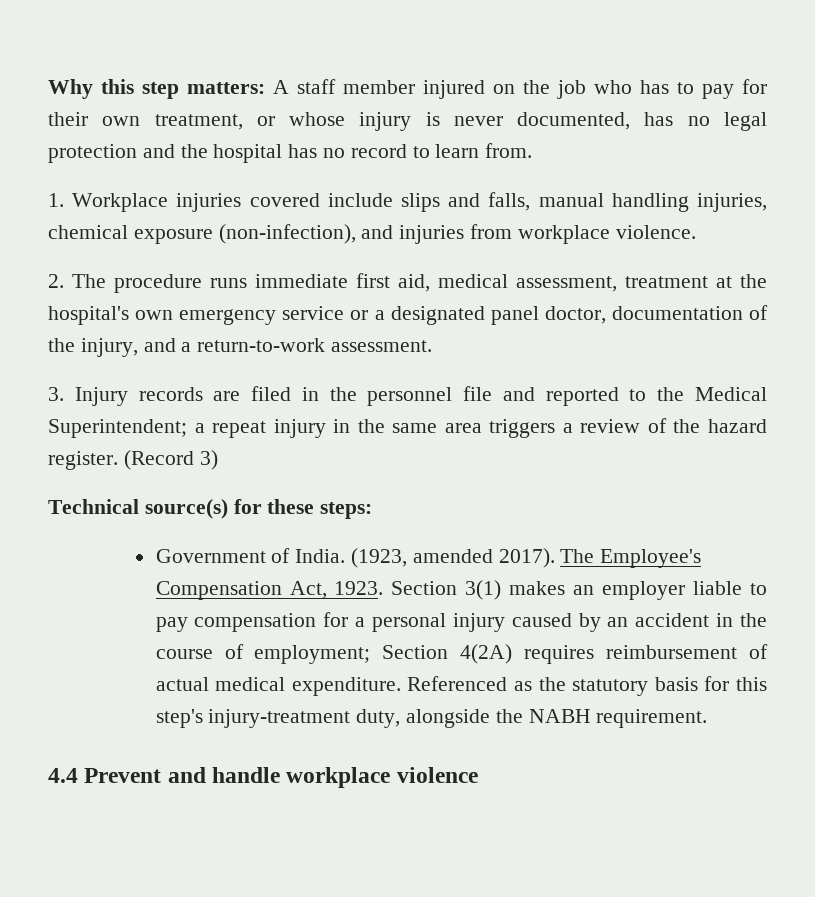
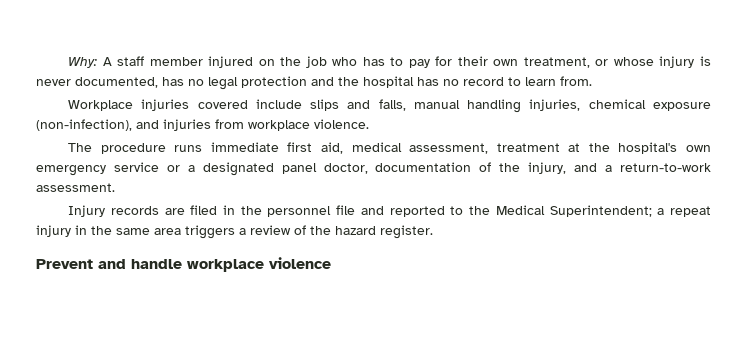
- Why this step matters: A staff member injured on the job who has to pay for their own treatment, or whose injury is never documented, has no legal protection and the hospital has no record to learn from.
+ Why: A staff member injured on the job who has to pay for their own treatment, or whose injury is never documented, has no legal protection and the hospital has no record to learn from.
- 1. Workplace injuries covered include slips and falls, manual handling injuries, chemical exposure (non-infection), and injuries from workplace violence.
+ Workplace injuries covered include slips and falls, manual handling injuries, chemical exposure (non-infection), and injuries from workplace violence.
- 2. The procedure runs immediate first aid, medical assessment, treatment at the hospital's own emergency service or a designated panel doctor, documentation of the injury, and a return-to-work assessment.
+ The procedure runs immediate first aid, medical assessment, treatment at the hospital's own emergency service or a designated panel doctor, documentation of the injury, and a return-to-work assessment.
- 3. Injury records are filed in the personnel file and reported to the Medical Superintendent; a repeat injury in the same area triggers a review of the hazard register. (Record 3)
- Technical source(s) for these steps:
- Government of India. (1923, amended 2017). The Employee's Compensation Act, 1923. Section 3(1) makes an employer liable to pay compensation for a personal injury caused by an accident in the course of employment; Section 4(2A) requires reimbursement of actual medical expenditure. Referenced as the statutory basis for this step's injury-treatment duty, alongside the NABH requirement.
- 4.4 Prevent and handle workplace violence
+ Injury records are filed in the personnel file and reported to the Medical Superintendent; a repeat injury in the same area triggers a review of the hazard register.
+ Prevent and handle workplace violence

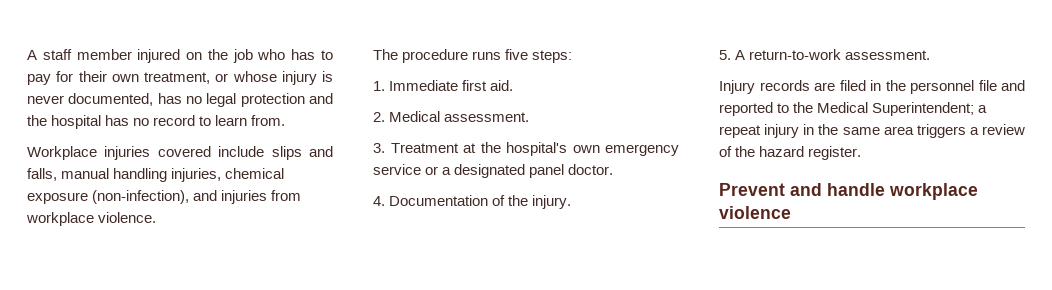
- Why: A staff member injured on the job who has to pay for their own treatment, or whose injury is never documented, has no legal protection and the hospital has no record to learn from.
+ A staff member injured on the job who has to pay for their own treatment, or whose injury is never documented, has no legal protection and the hospital has no record to learn from.
- The procedure runs immediate first aid, medical assessment, treatment at the hospital's own emergency service or a designated panel doctor, documentation of the injury, and a return-to-work assessment.
+ The procedure runs five steps:
+ 1. Immediate first aid.
+ 2. Medical assessment.
+ 3. Treatment at the hospital's own emergency service or a designated panel doctor.
+ 4. Documentation of the injury.
+ 5. A return-to-work assessment.

